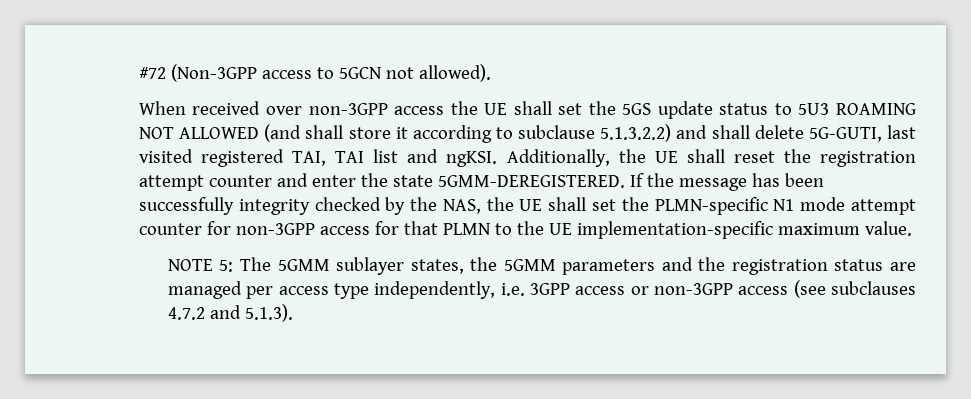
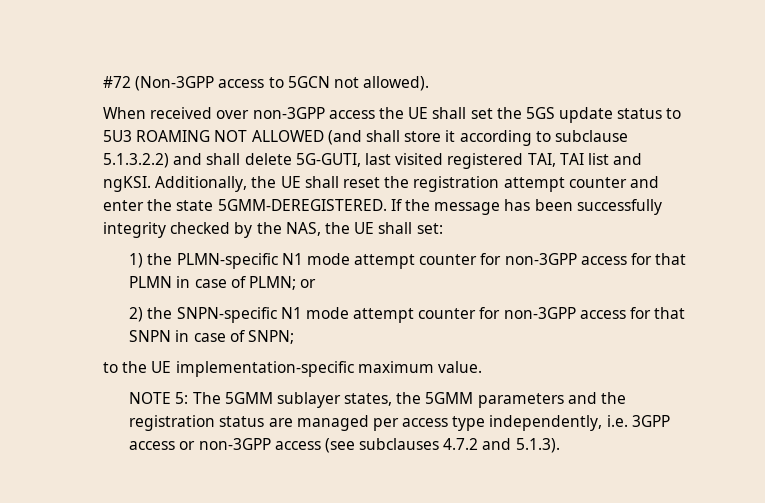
- If the message has been successfully integrity checked by the NAS, the UE shall set the PLMN-specific N1 mode attempt counter for non-3GPP access for that PLMN to the UE implementation-specific maximum value.
+ If the message has been successfully integrity checked by the NAS, the UE shall set:
+ 1) the PLMN-specific N1 mode attempt counter for non-3GPP access for that PLMN in case of PLMN; or
+ 2) the SNPN-specific N1 mode attempt counter for non-3GPP access for that SNPN in case of SNPN;
+ to the UE implementation-specific maximum value.

